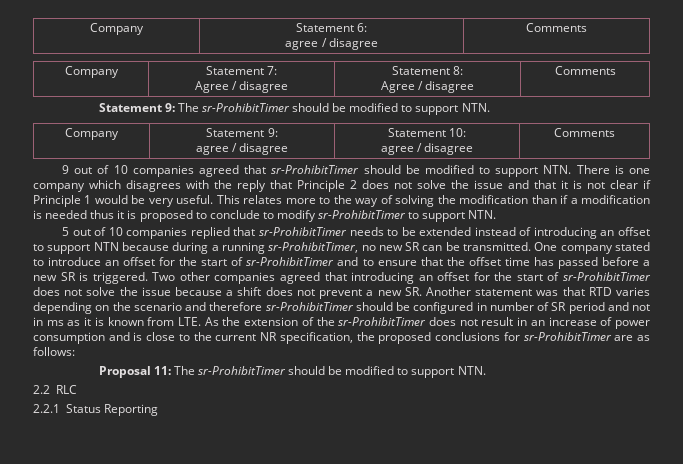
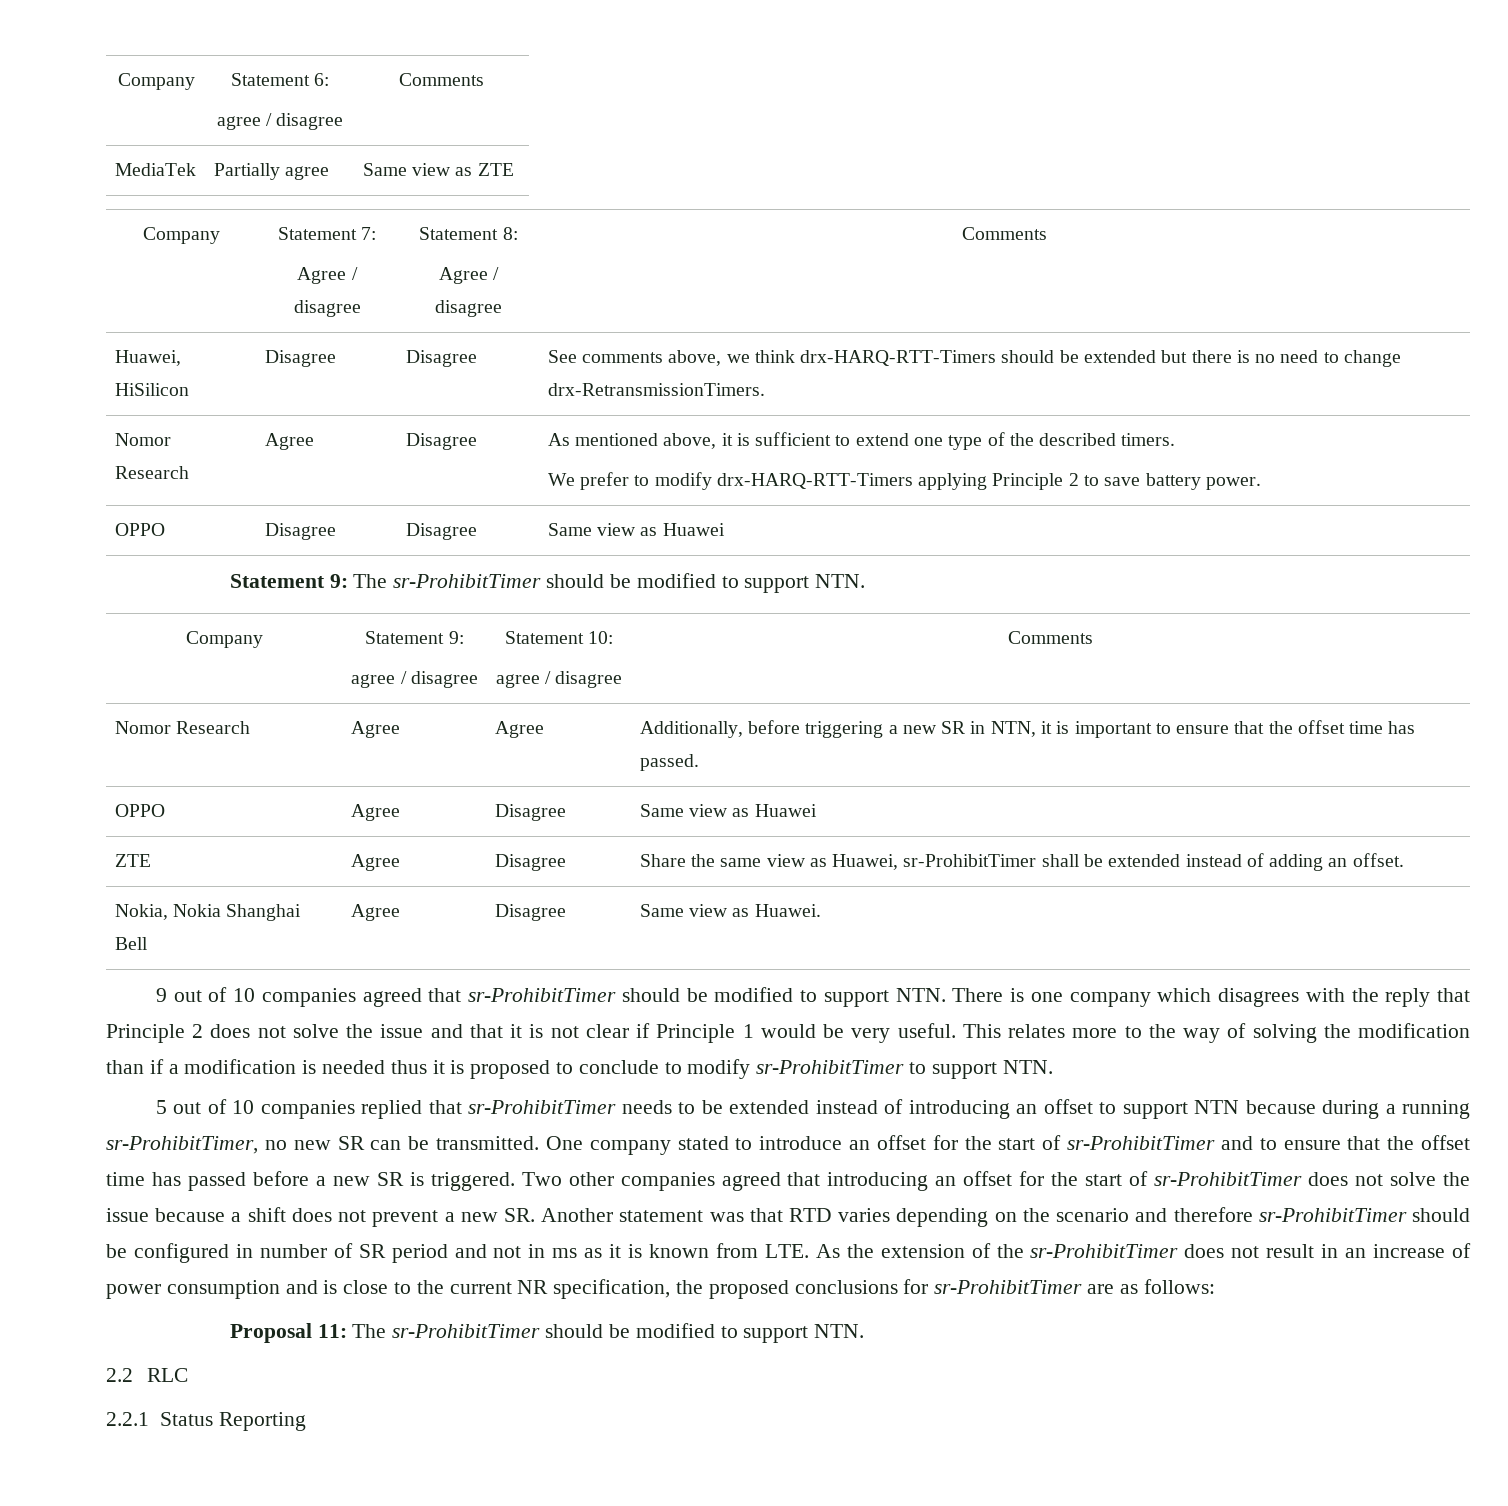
+ MediaTek | Partially agree | Same view as ZTE
+ Huawei, HiSilicon | Disagree | Disagree | See comments above, we think drx-HARQ-RTT-Timers should be extended but there is no need to change drx-RetransmissionTimers.
+ Nomor Research | Agree | Disagree | As mentioned above, it is sufficient to extend one type of the described timers.
+ We prefer to modify drx-HARQ-RTT-Timers applying Principle 2 to save battery power.
+ OPPO | Disagree | Disagree | Same view as Huawei
+ Nomor Research | Agree | Agree | Additionally, before triggering a new SR in NTN, it is important to ensure that the offset time has passed.
+ OPPO | Agree | Disagree | Same view as Huawei
+ ZTE | Agree | Disagree | Share the same view as Huawei, sr-ProhibitTimer shall be extended instead of adding an offset.
+ Nokia, Nokia Shanghai Bell | Agree | Disagree | Same view as Huawei.

